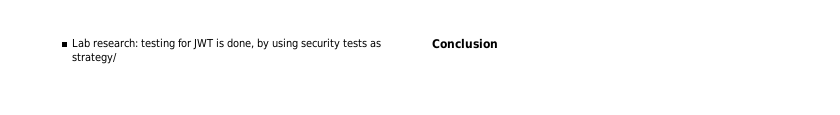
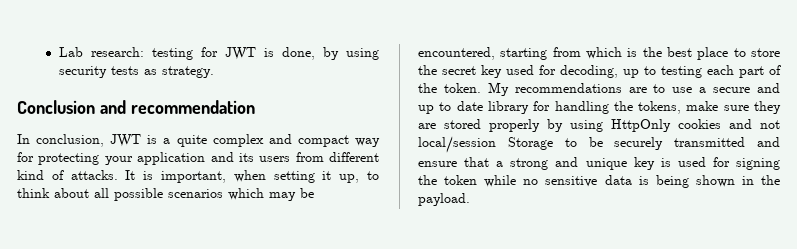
- Lab research: testing for JWT is done, by using security tests as strategy/
+ Lab research: testing for JWT is done, by using security tests as strategy.
- Conclusion
+ Conclusion and recommendation
+ In conclusion, JWT is a quite complex and compact way for protecting your application and its users from different kind of attacks. It is important, when setting it up, to think about all possible scenarios which may be encountered, starting from which is the best place to store the secret key used for decoding, up to testing each part of the token. My recommendations are to use a secure and up to date library for handling the tokens, make sure they are stored properly by using HttpOnly cookies and not local/session Storage to be securely transmitted and ensure that a strong and unique key is used for signing the token while no sensitive data is being shown in the payload.

